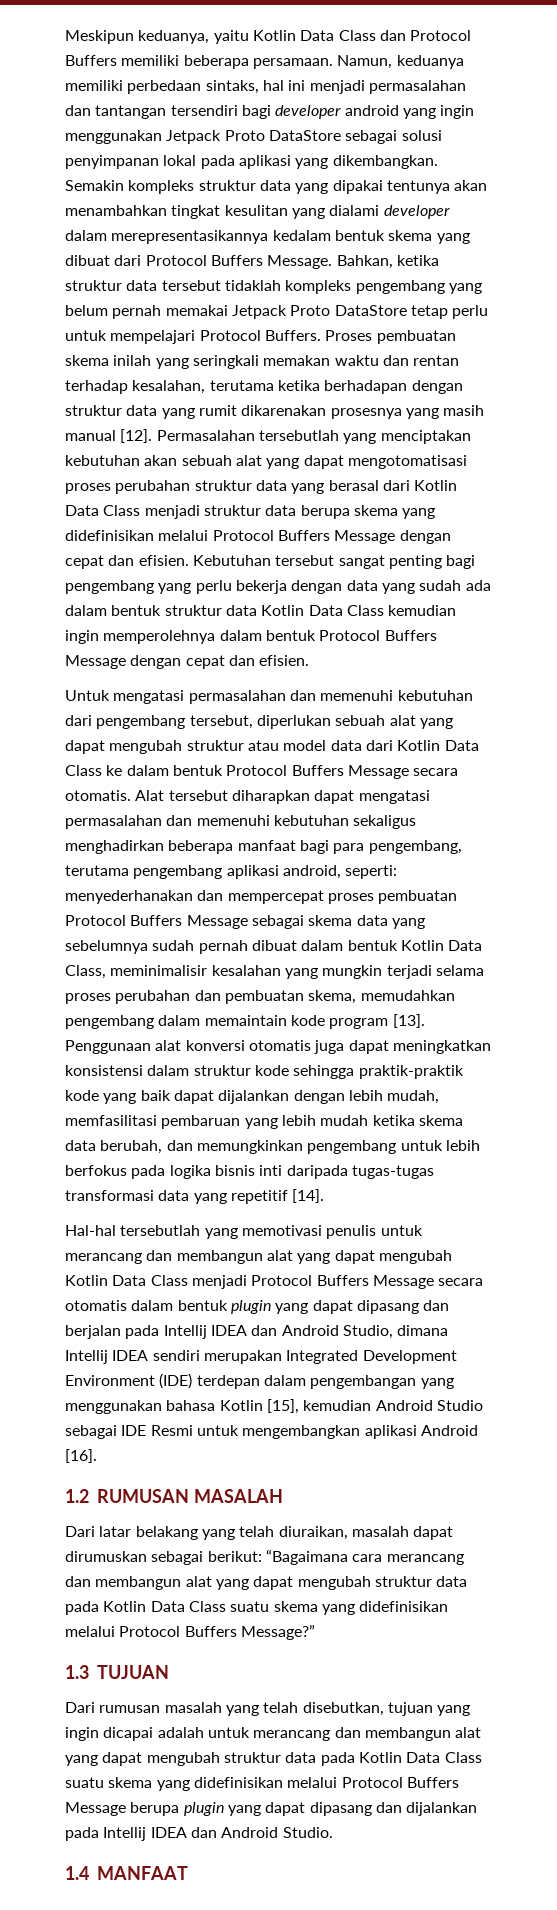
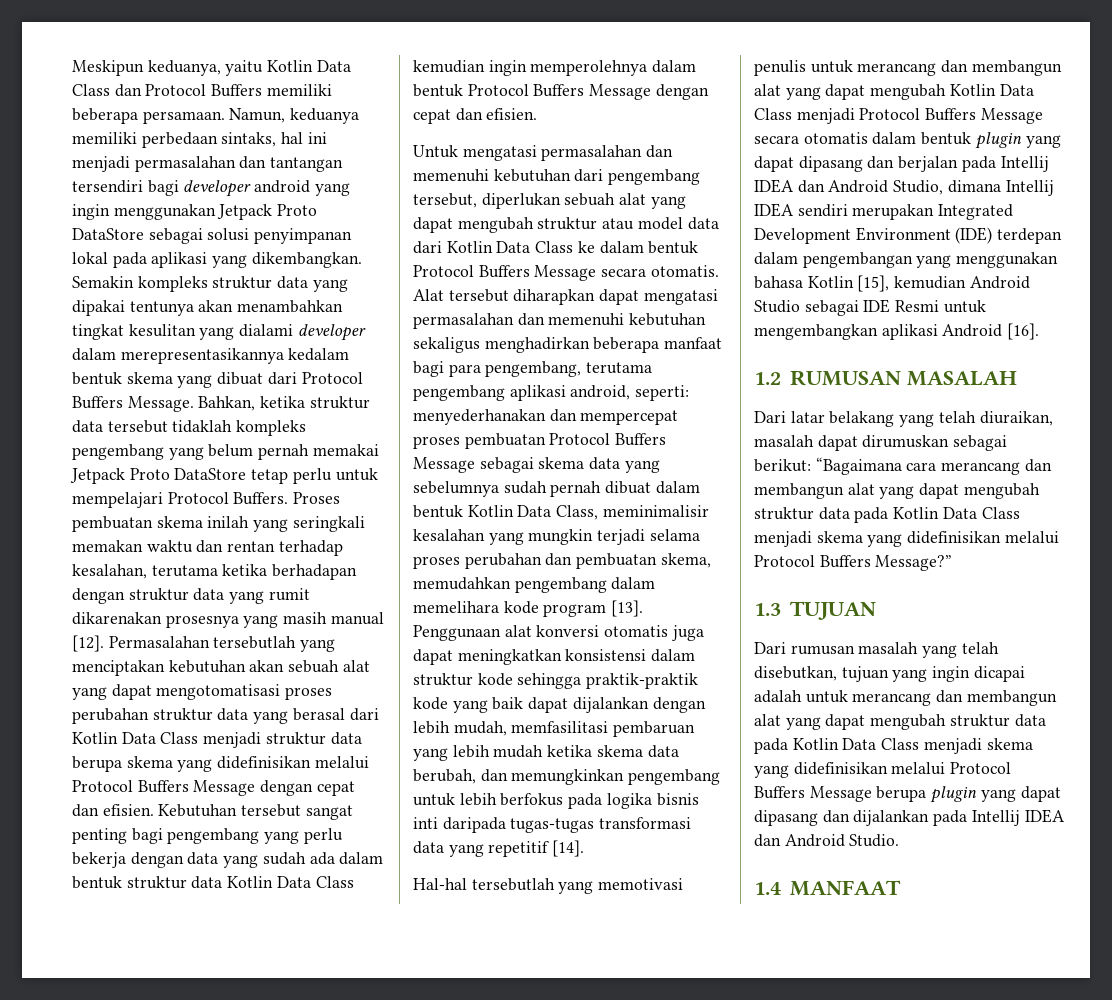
- Alat tersebut diharapkan dapat mengatasi permasalahan dan memenuhi kebutuhan sekaligus menghadirkan beberapa manfaat bagi para pengembang, terutama pengembang aplikasi android, seperti: menyederhanakan dan mempercepat proses pembuatan Protocol Buffers Message sebagai skema data yang sebelumnya sudah pernah dibuat dalam bentuk Kotlin Data Class, meminimalisir kesalahan yang mungkin terjadi selama proses perubahan dan pembuatan skema, memudahkan pengembang dalam memaintain kode program [13].
+ Alat tersebut diharapkan dapat mengatasi permasalahan dan memenuhi kebutuhan sekaligus menghadirkan beberapa manfaat bagi para pengembang, terutama pengembang aplikasi android, seperti: menyederhanakan dan mempercepat proses pembuatan Protocol Buffers Message sebagai skema data yang sebelumnya sudah pernah dibuat dalam bentuk Kotlin Data Class, meminimalisir kesalahan yang mungkin terjadi selama proses perubahan dan pembuatan skema, memudahkan pengembang dalam memelihara kode program [13].
- Dari latar belakang yang telah diuraikan, masalah dapat dirumuskan sebagai berikut: “Bagaimana cara merancang dan membangun alat yang dapat mengubah struktur data pada Kotlin Data Class suatu skema yang didefinisikan melalui Protocol Buffers Message?”
+ Dari latar belakang yang telah diuraikan, masalah dapat dirumuskan sebagai berikut: “Bagaimana cara merancang dan membangun alat yang dapat mengubah struktur data pada Kotlin Data Class menjadi skema yang didefinisikan melalui Protocol Buffers Message?”
- Dari rumusan masalah yang telah disebutkan, tujuan yang ingin dicapai adalah untuk merancang dan membangun alat yang dapat mengubah struktur data pada Kotlin Data Class suatu skema yang didefinisikan melalui Protocol Buffers Message berupa plugin yang dapat dipasang dan dijalankan pada Intellij IDEA dan Android Studio.
+ Dari rumusan masalah yang telah disebutkan, tujuan yang ingin dicapai adalah untuk merancang dan membangun alat yang dapat mengubah struktur data pada Kotlin Data Class menjadi skema yang didefinisikan melalui Protocol Buffers Message berupa plugin yang dapat dipasang dan dijalankan pada Intellij IDEA dan Android Studio.

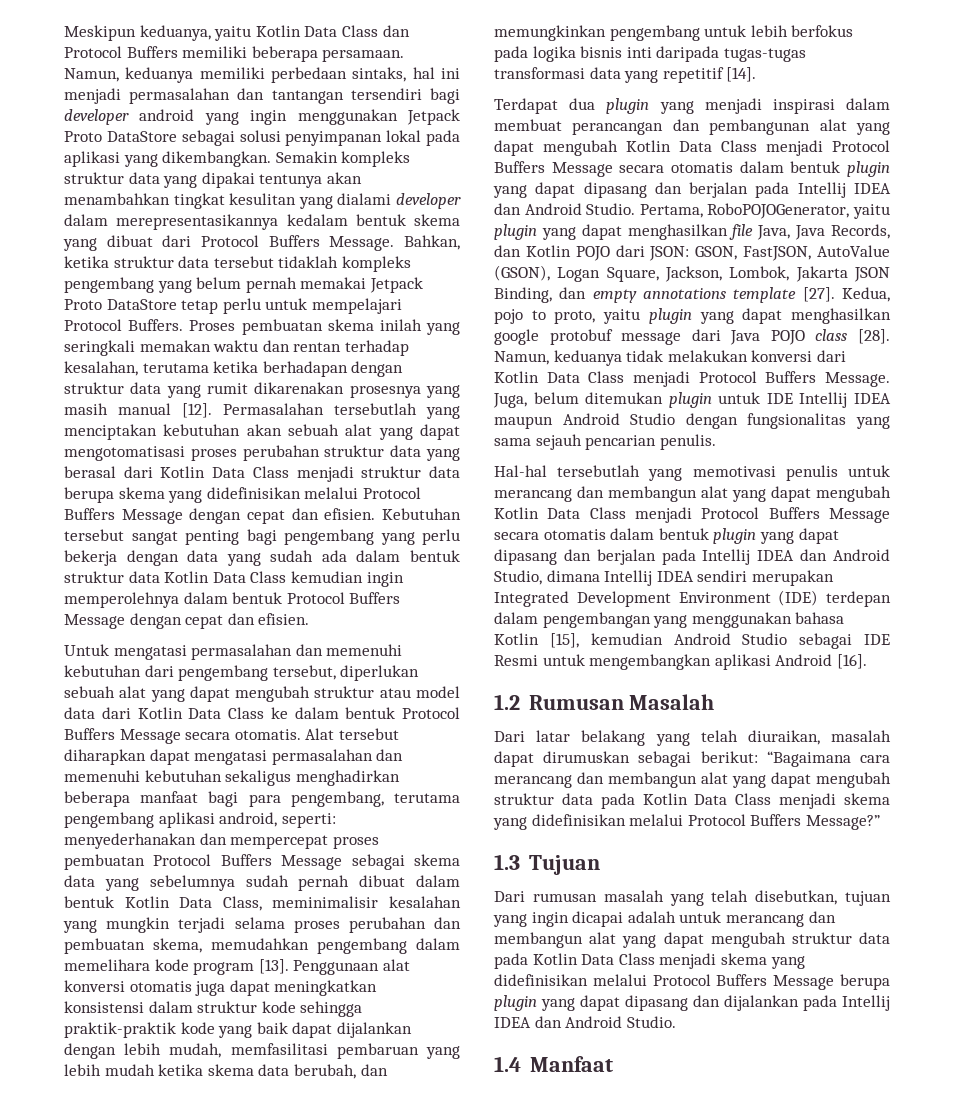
+ Terdapat dua plugin yang menjadi inspirasi dalam membuat perancangan dan pembangunan alat yang dapat mengubah Kotlin Data Class menjadi Protocol Buffers Message secara otomatis dalam bentuk plugin yang dapat dipasang dan berjalan pada Intellij IDEA dan Android Studio. Pertama, RoboPOJOGenerator, yaitu plugin yang dapat menghasilkan file Java, Java Records, dan Kotlin POJO dari JSON: GSON, FastJSON, AutoValue (GSON), Logan Square, Jackson, Lombok, Jakarta JSON Binding, dan empty annotations template [27]. Kedua, pojo to proto, yaitu plugin yang dapat menghasilkan google protobuf message dari Java POJO class [28]. Namun, keduanya tidak melakukan konversi dari Kotlin Data Class menjadi Protocol Buffers Message. Juga, belum ditemukan plugin untuk IDE Intellij IDEA maupun Android Studio dengan fungsionalitas yang sama sejauh pencarian penulis.
- 1.2 RUMUSAN MASALAH
+ 1.2 Rumusan Masalah
- 1.3 TUJUAN
+ 1.3 Tujuan
- 1.4 MANFAAT
+ 1.4 Manfaat

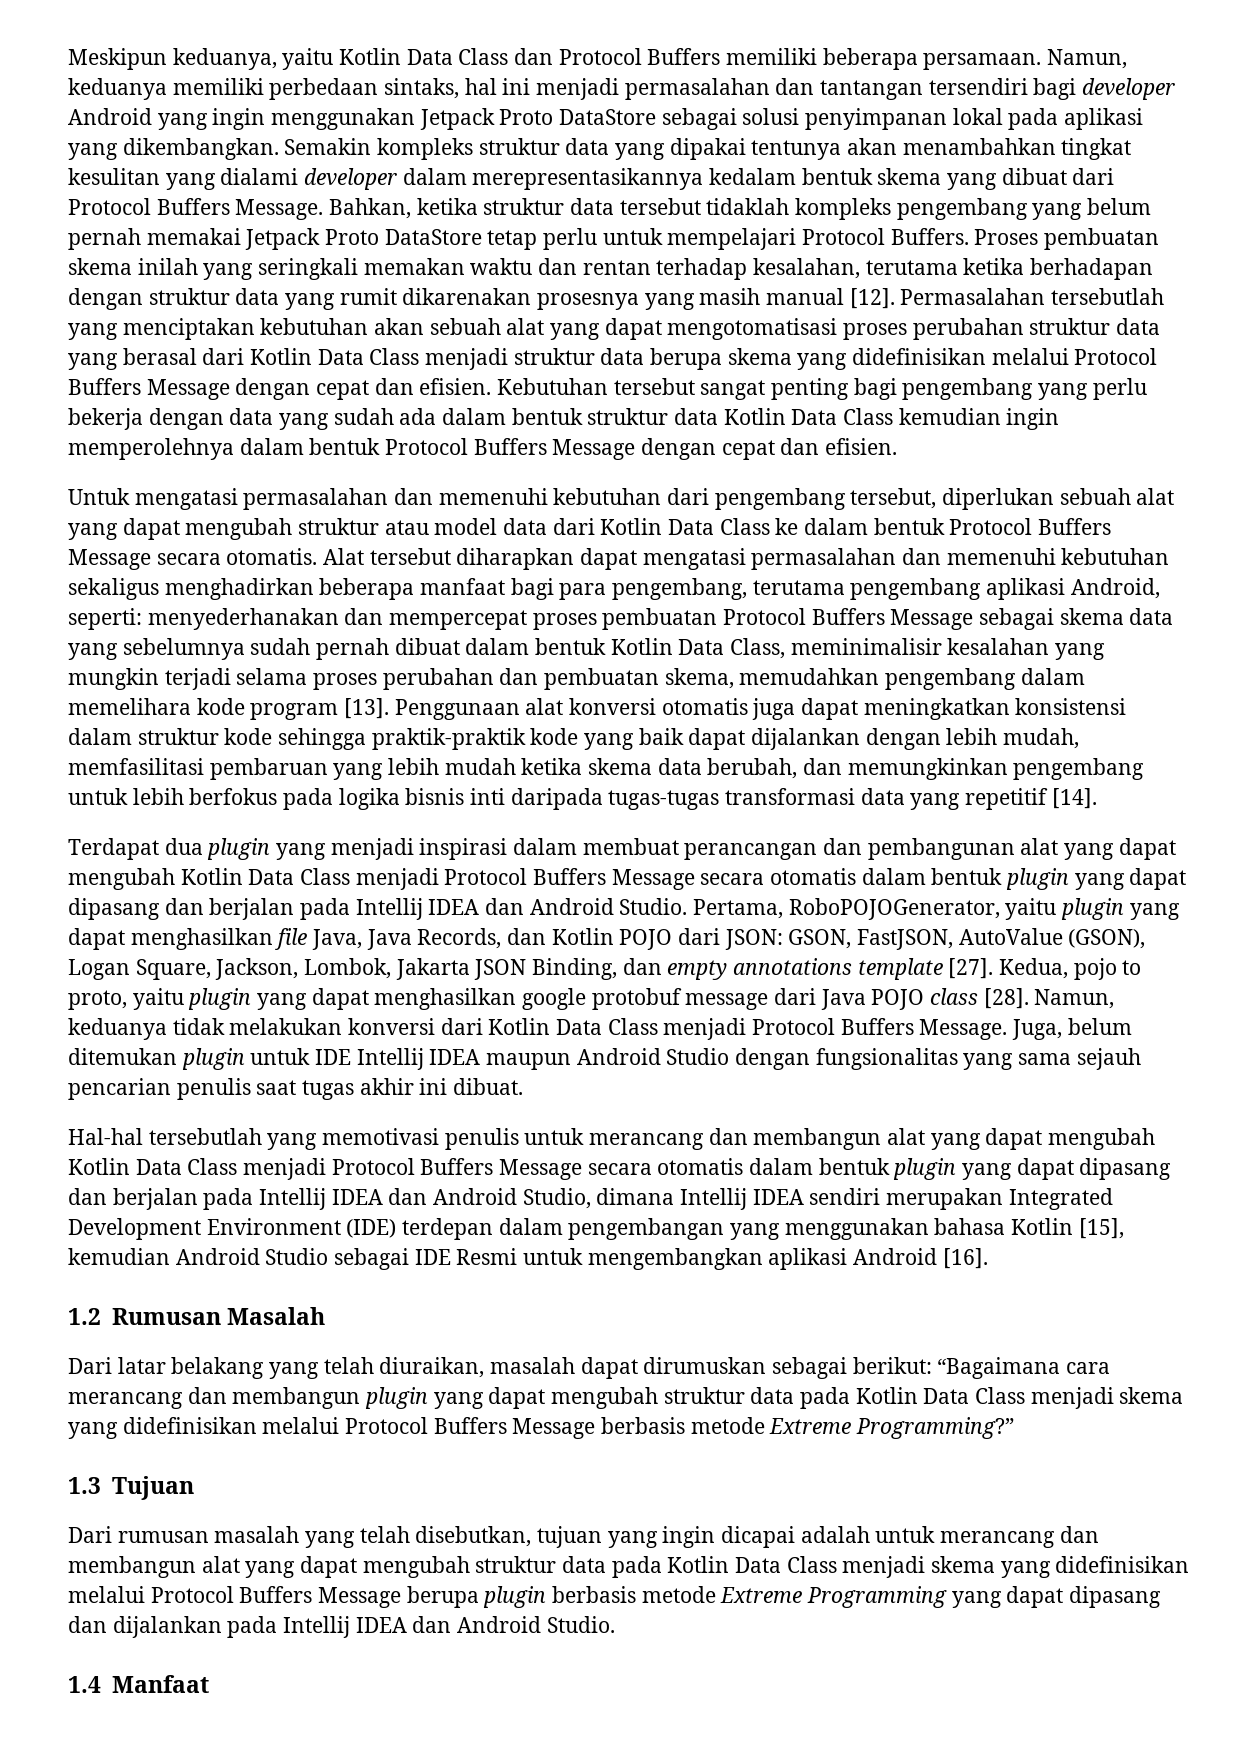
- Namun, keduanya memiliki perbedaan sintaks, hal ini menjadi permasalahan dan tantangan tersendiri bagi developer android yang ingin menggunakan Jetpack Proto DataStore sebagai solusi penyimpanan lokal pada aplikasi yang dikembangkan.
+ Namun, keduanya memiliki perbedaan sintaks, hal ini menjadi permasalahan dan tantangan tersendiri bagi developer Android yang ingin menggunakan Jetpack Proto DataStore sebagai solusi penyimpanan lokal pada aplikasi yang dikembangkan.
- Alat tersebut diharapkan dapat mengatasi permasalahan dan memenuhi kebutuhan sekaligus menghadirkan beberapa manfaat bagi para pengembang, terutama pengembang aplikasi android, seperti: menyederhanakan dan mempercepat proses pembuatan Protocol Buffers Message sebagai skema data yang sebelumnya sudah pernah dibuat dalam bentuk Kotlin Data Class, meminimalisir kesalahan yang mungkin terjadi selama proses perubahan dan pembuatan skema, memudahkan pengembang dalam memelihara kode program [13].
+ Alat tersebut diharapkan dapat mengatasi permasalahan dan memenuhi kebutuhan sekaligus menghadirkan beberapa manfaat bagi para pengembang, terutama pengembang aplikasi Android, seperti: menyederhanakan dan mempercepat proses pembuatan Protocol Buffers Message sebagai skema data yang sebelumnya sudah pernah dibuat dalam bentuk Kotlin Data Class, meminimalisir kesalahan yang mungkin terjadi selama proses perubahan dan pembuatan skema, memudahkan pengembang dalam memelihara kode program [13].
- Juga, belum ditemukan plugin untuk IDE Intellij IDEA maupun Android Studio dengan fungsionalitas yang sama sejauh pencarian penulis.
+ Juga, belum ditemukan plugin untuk IDE Intellij IDEA maupun Android Studio dengan fungsionalitas yang sama sejauh pencarian penulis saat tugas akhir ini dibuat.
- Dari latar belakang yang telah diuraikan, masalah dapat dirumuskan sebagai berikut: “Bagaimana cara merancang dan membangun alat yang dapat mengubah struktur data pada Kotlin Data Class menjadi skema yang didefinisikan melalui Protocol Buffers Message?”
+ Dari latar belakang yang telah diuraikan, masalah dapat dirumuskan sebagai berikut: “Bagaimana cara merancang dan membangun plugin yang dapat mengubah struktur data pada Kotlin Data Class menjadi skema yang didefinisikan melalui Protocol Buffers Message berbasis metode Extreme Programming?”
- Dari rumusan masalah yang telah disebutkan, tujuan yang ingin dicapai adalah untuk merancang dan membangun alat yang dapat mengubah struktur data pada Kotlin Data Class menjadi skema yang didefinisikan melalui Protocol Buffers Message berupa plugin yang dapat dipasang dan dijalankan pada Intellij IDEA dan Android Studio.
+ Dari rumusan masalah yang telah disebutkan, tujuan yang ingin dicapai adalah untuk merancang dan membangun alat yang dapat mengubah struktur data pada Kotlin Data Class menjadi skema yang didefinisikan melalui Protocol Buffers Message berupa plugin berbasis metode Extreme Programming yang dapat dipasang dan dijalankan pada Intellij IDEA dan Android Studio.

